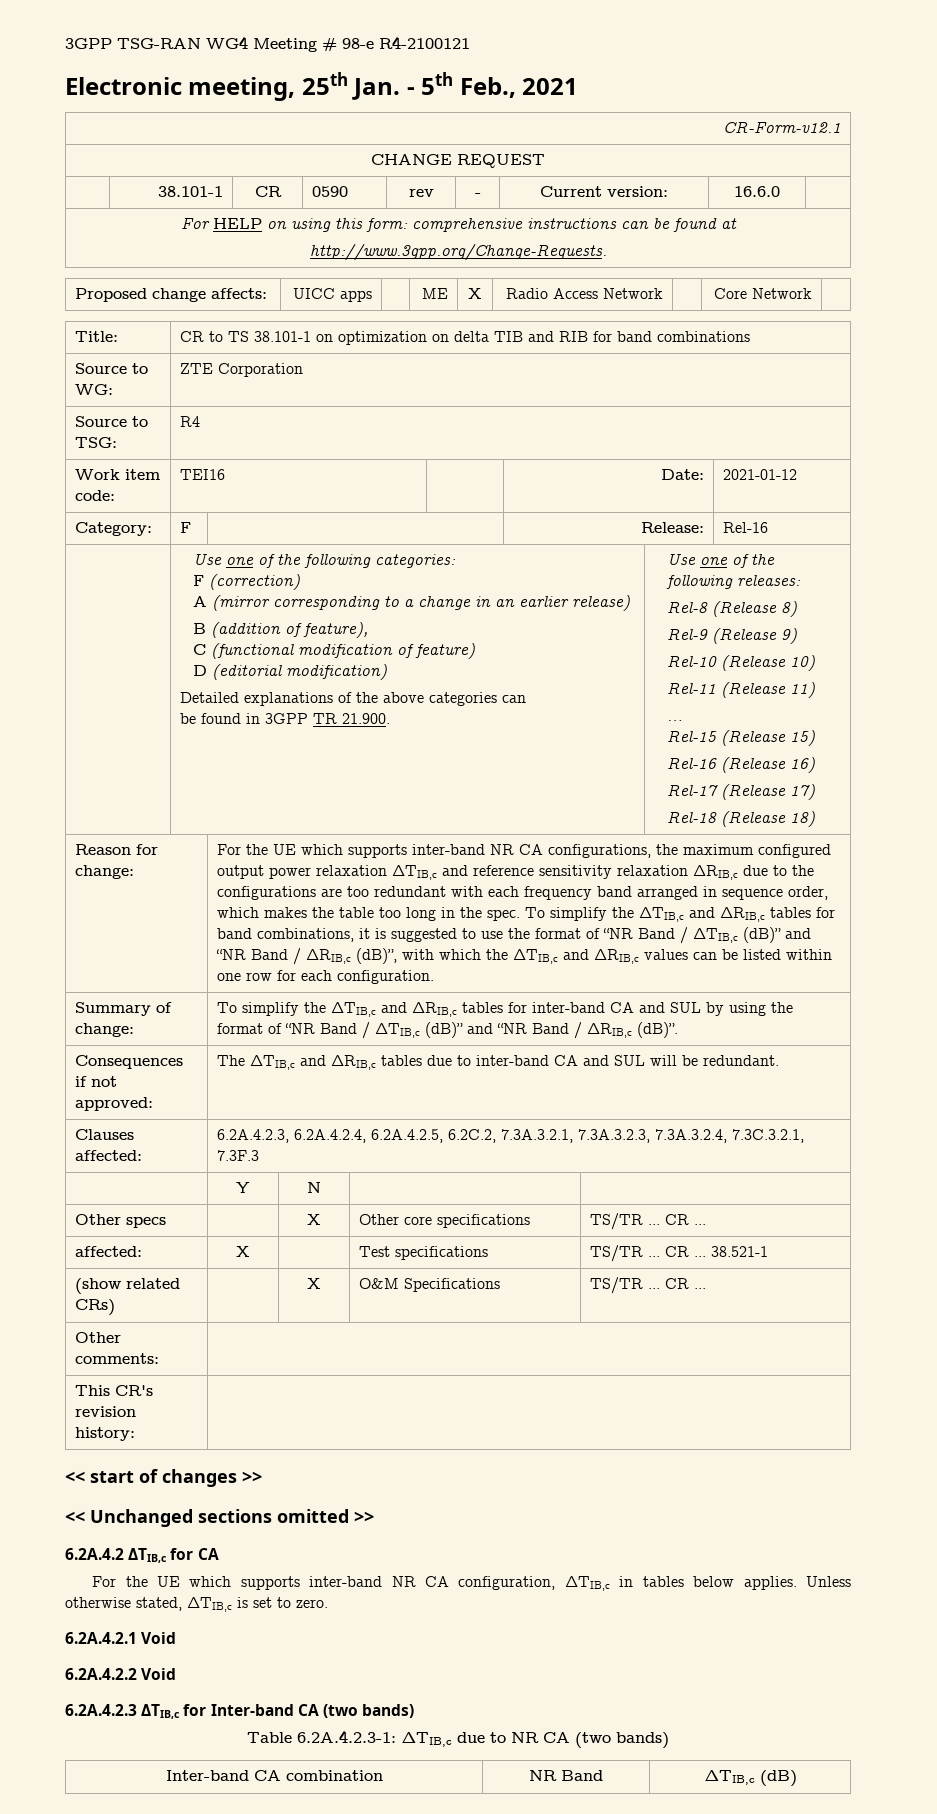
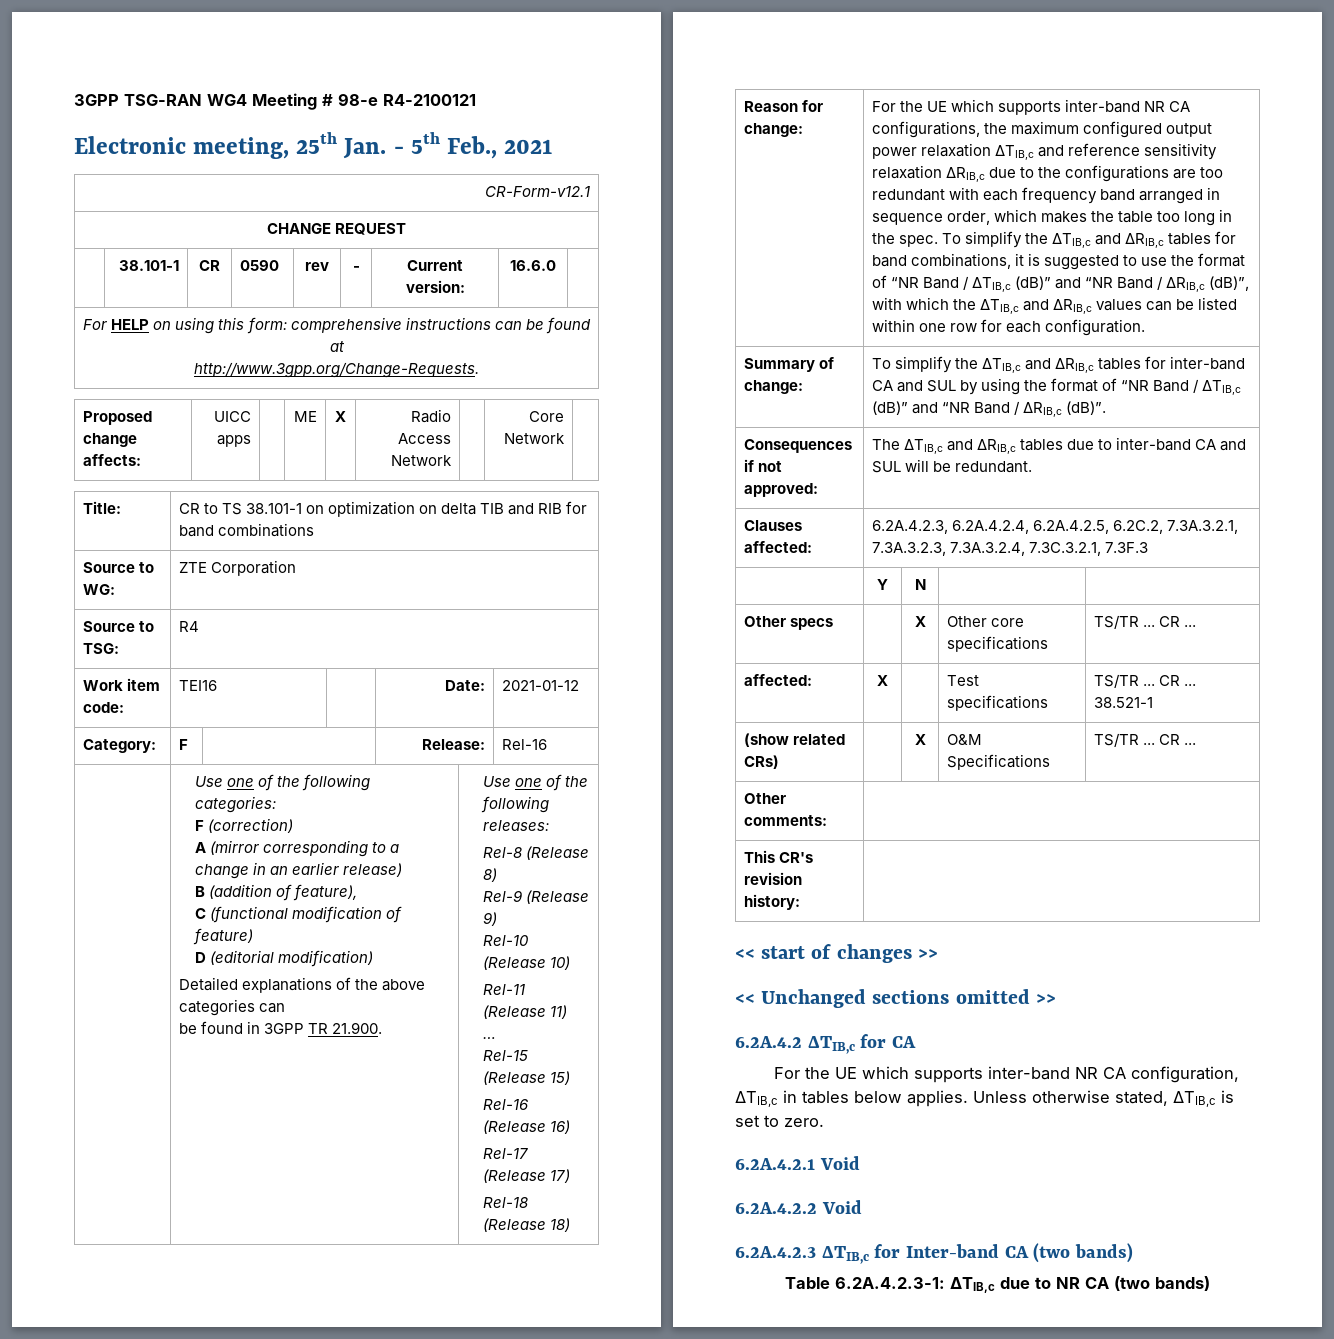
- Inter-band CA combination | NR Band | ΔTIB,c (dB)

